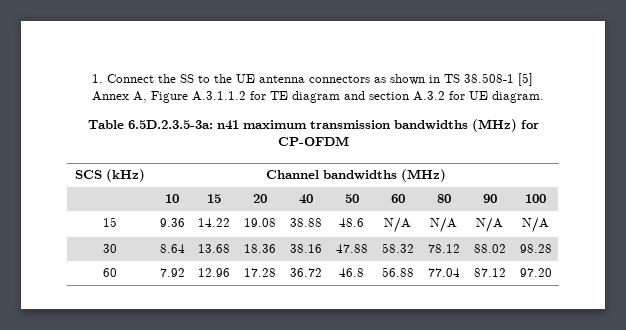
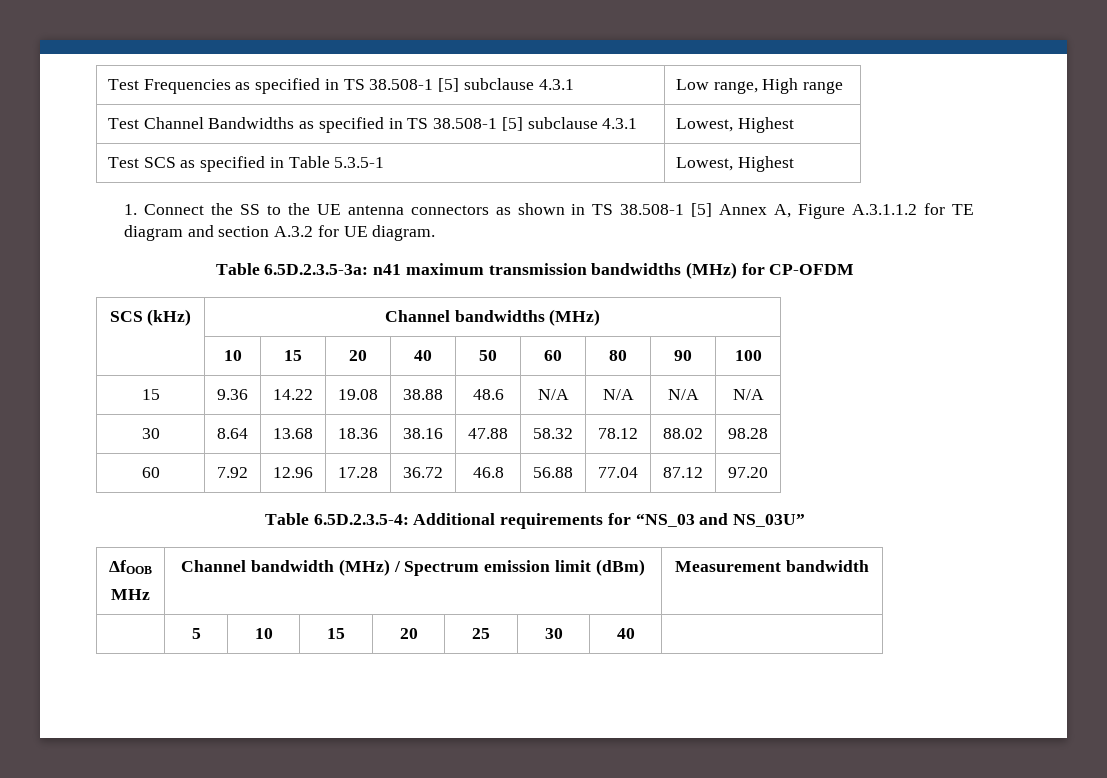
+ Test Frequencies as specified in TS 38.508-1 [5] subclause 4.3.1 | Low range, High range
+ Test Channel Bandwidths as specified in TS 38.508-1 [5] subclause 4.3.1 | Lowest, Highest
+ Test SCS as specified in Table 5.3.5-1 | Lowest, Highest
+ Table 6.5D.2.3.5-4: Additional requirements for “NS_03 and NS_03U”
+ ΔfOOB
+ MHz | Channel bandwidth (MHz) / Spectrum emission limit (dBm) | Measurement bandwidth
+ | 5 | 10 | 15 | 20 | 25 | 30 | 40 |

